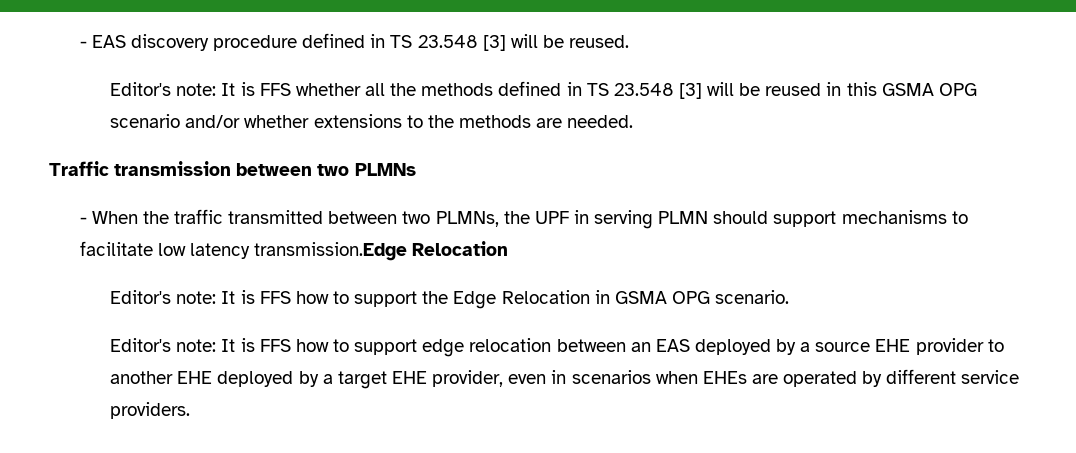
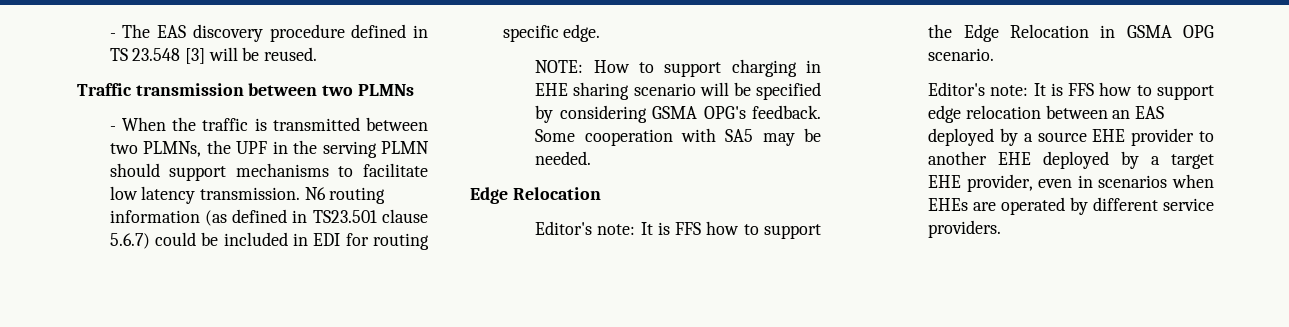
- - EAS discovery procedure defined in TS 23.548 [3] will be reused.
+ - The EAS discovery procedure defined in TS 23.548 [3] will be reused.
- Editor's note: It is FFS whether all the methods defined in TS 23.548 [3] will be reused in this GSMA OPG scenario and/or whether extensions to the methods are needed.
- - When the traffic transmitted between two PLMNs, the UPF in serving PLMN should support mechanisms to facilitate low latency transmission.Edge Relocation
+ - When the traffic is transmitted between two PLMNs, the UPF in the serving PLMN should support mechanisms to facilitate low latency transmission. N6 routing information (as defined in TS23.501 clause 5.6.7) could be included in EDI for routing specific edge.
+ NOTE: How to support charging in EHE sharing scenario will be specified by considering GSMA OPG's feedback. Some cooperation with SA5 may be needed.
+ Edge Relocation

